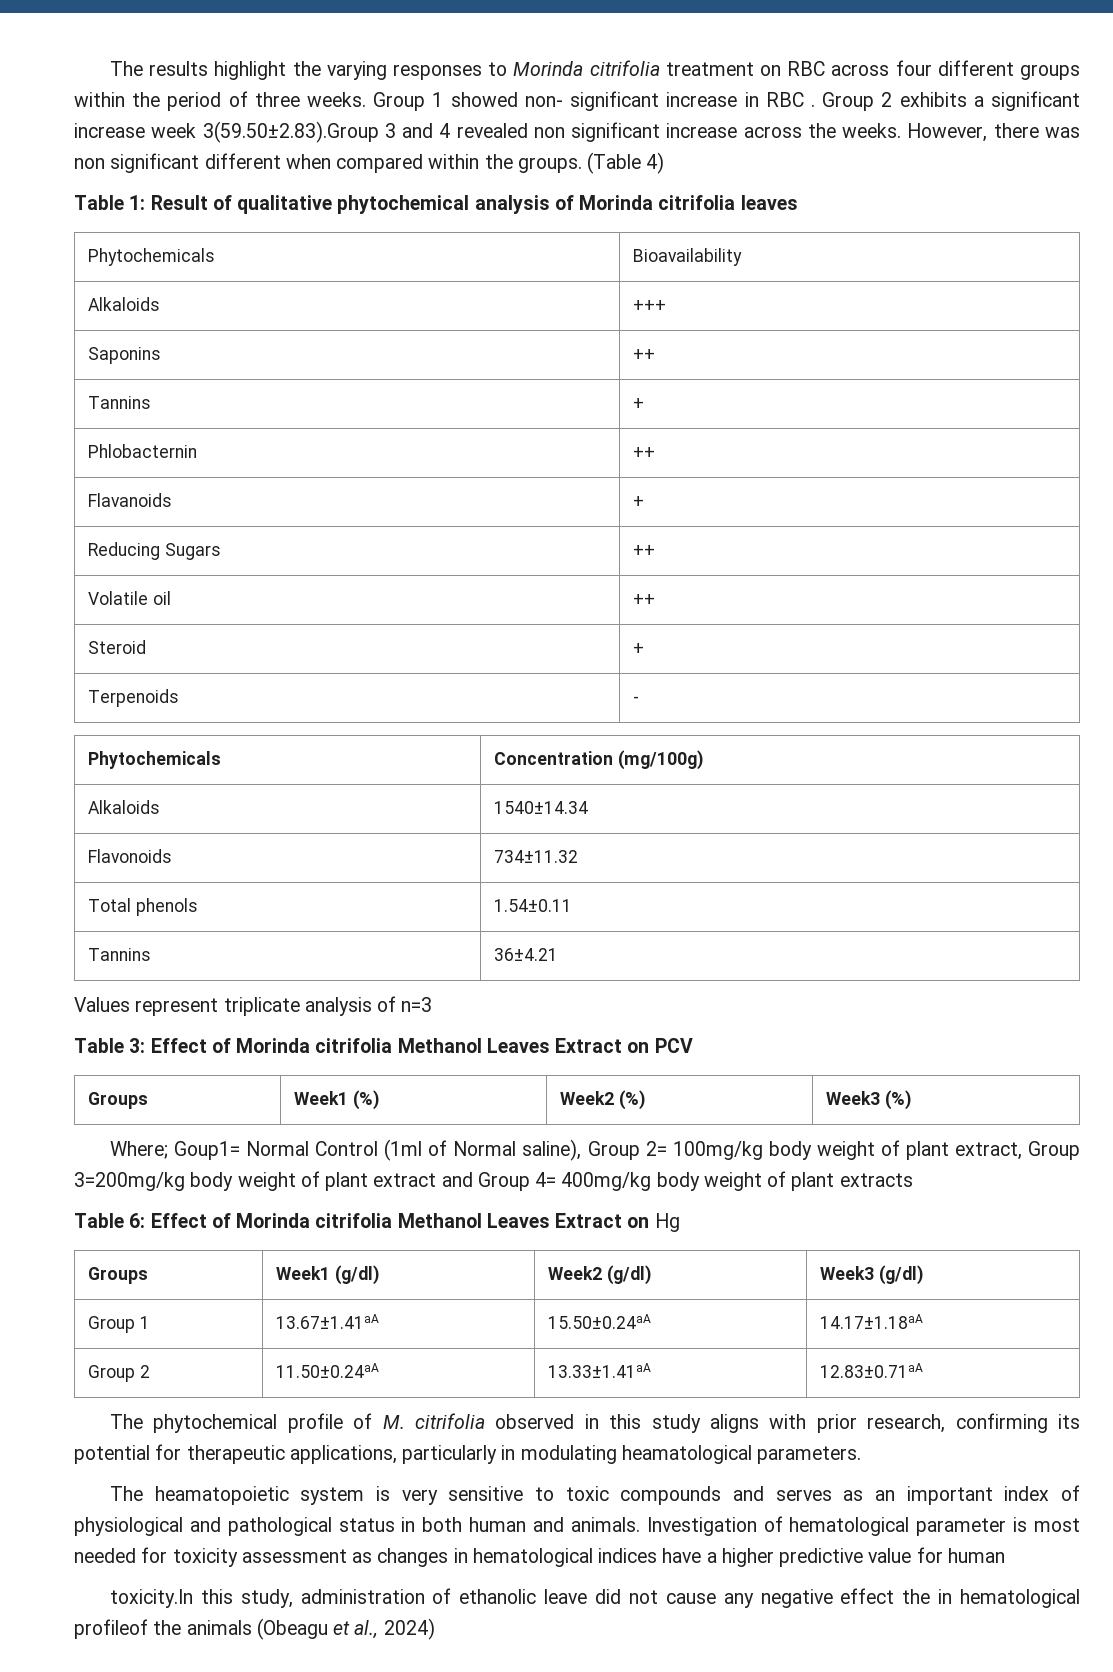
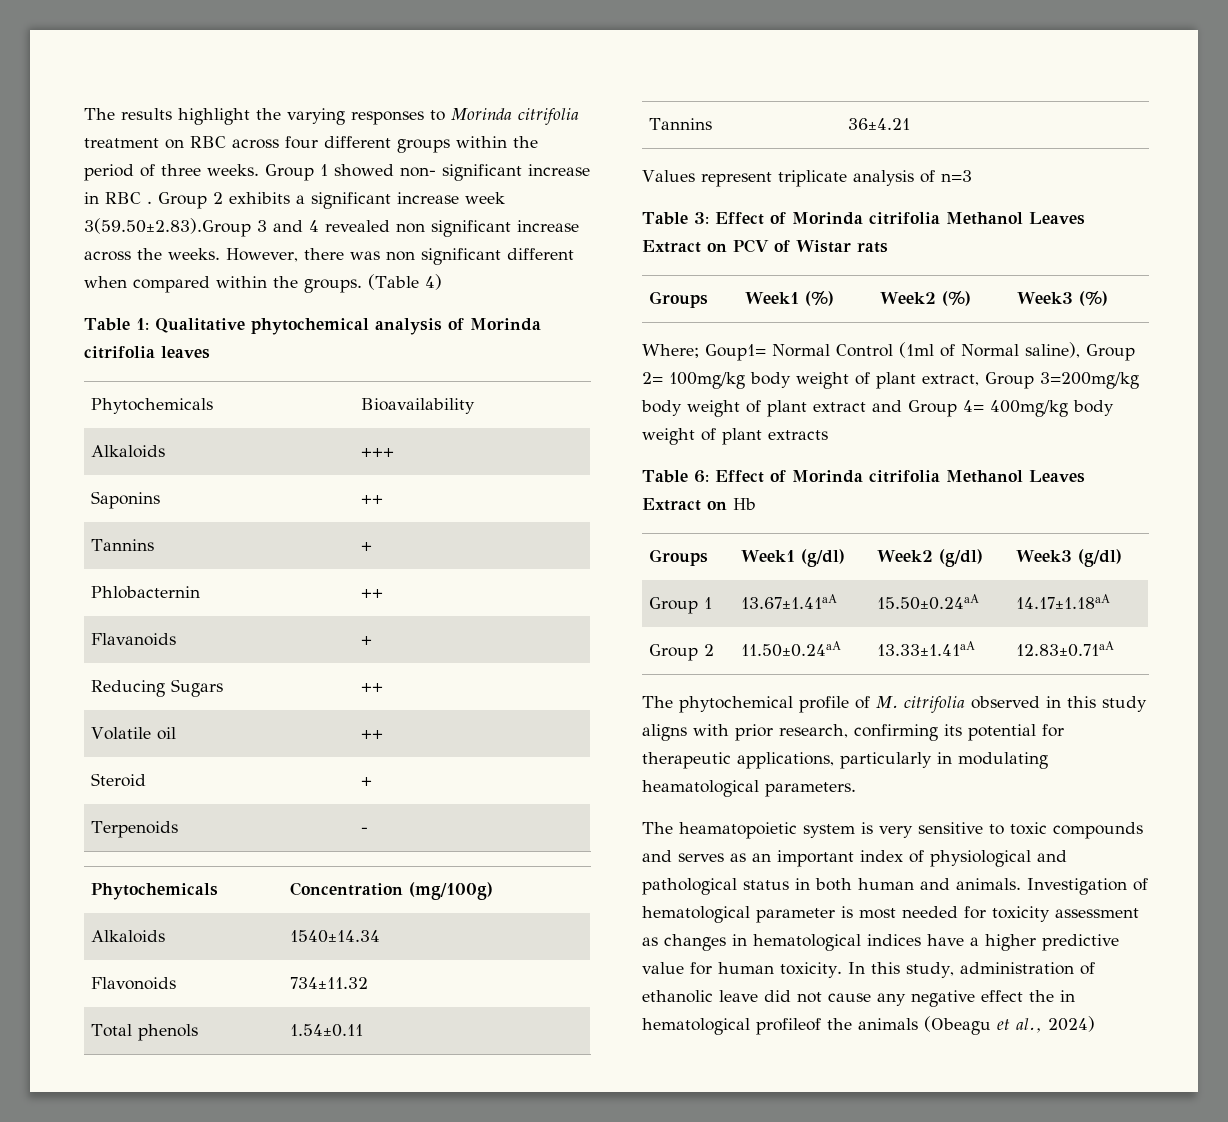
- Table 1: Result of qualitative phytochemical analysis of Morinda citrifolia leaves
+ Table 1: Qualitative phytochemical analysis of Morinda citrifolia leaves
- Table 3: Effect of Morinda citrifolia Methanol Leaves Extract on PCV
+ Table 3: Effect of Morinda citrifolia Methanol Leaves Extract on PCV of Wistar rats
- Table 6: Effect of Morinda citrifolia Methanol Leaves Extract on Hg
+ Table 6: Effect of Morinda citrifolia Methanol Leaves Extract on Hb
- Investigation of hematological parameter is most needed for toxicity assessment as changes in hematological indices have a higher predictive value for human
- toxicity.In this study, administration of ethanolic leave did not cause any negative effect the in hematological profileof the animals (Obeagu et al., 2024)
+ Investigation of hematological parameter is most needed for toxicity assessment as changes in hematological indices have a higher predictive value for human toxicity. In this study, administration of ethanolic leave did not cause any negative effect the in hematological profileof the animals (Obeagu et al., 2024)

